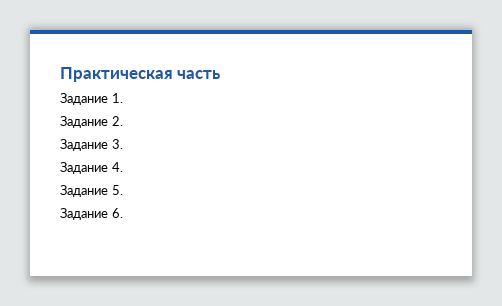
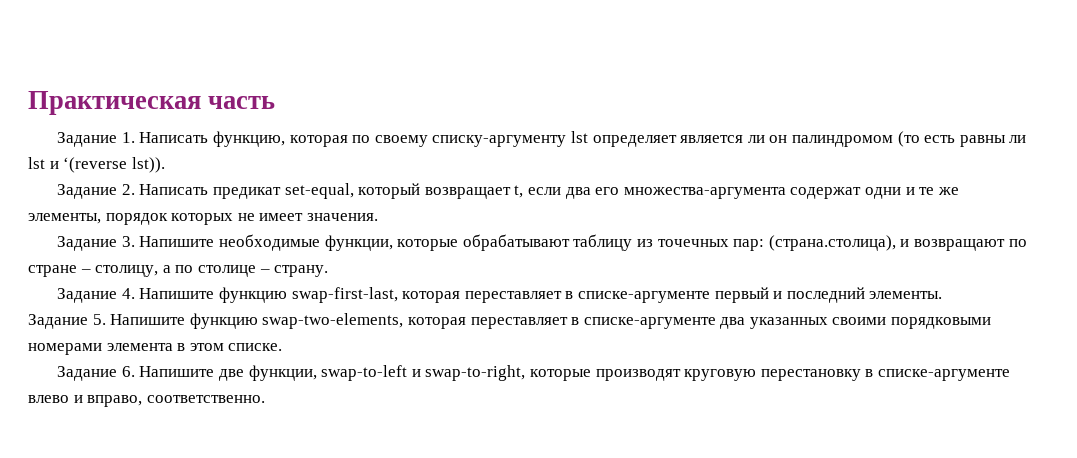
- Задание 1.
- Задание 2.
- Задание 3.
- Задание 4.
- Задание 5.
- Задание 6.
+ Задание 1. Написать функцию, которая по своему списку-аргументу lst определяет является ли он палиндромом (то есть равны ли lst и ‘(reverse lst)).
+ Задание 2. Написать предикат set-equal, который возвращает t, если два его множества-аргумента содержат одни и те же элементы, порядок которых не имеет значения.
+ Задание 3. Напишите необходимые функции, которые обрабатывают таблицу из точечных пар: (страна.столица), и возвращают по стране – столицу, а по столице – страну.
+ Задание 4. Напишите функцию swap-first-last, которая переставляет в списке-аргументе первый и последний элементы.
+ Задание 5. Напишите функцию swap-two-elements, которая переставляет в списке-аргументе два указанных своими порядковыми номерами элемента в этом списке.
+ Задание 6. Напишите две функции, swap-to-left и swap-to-right, которые производят круговую перестановку в списке-аргументе влево и вправо, соответственно.

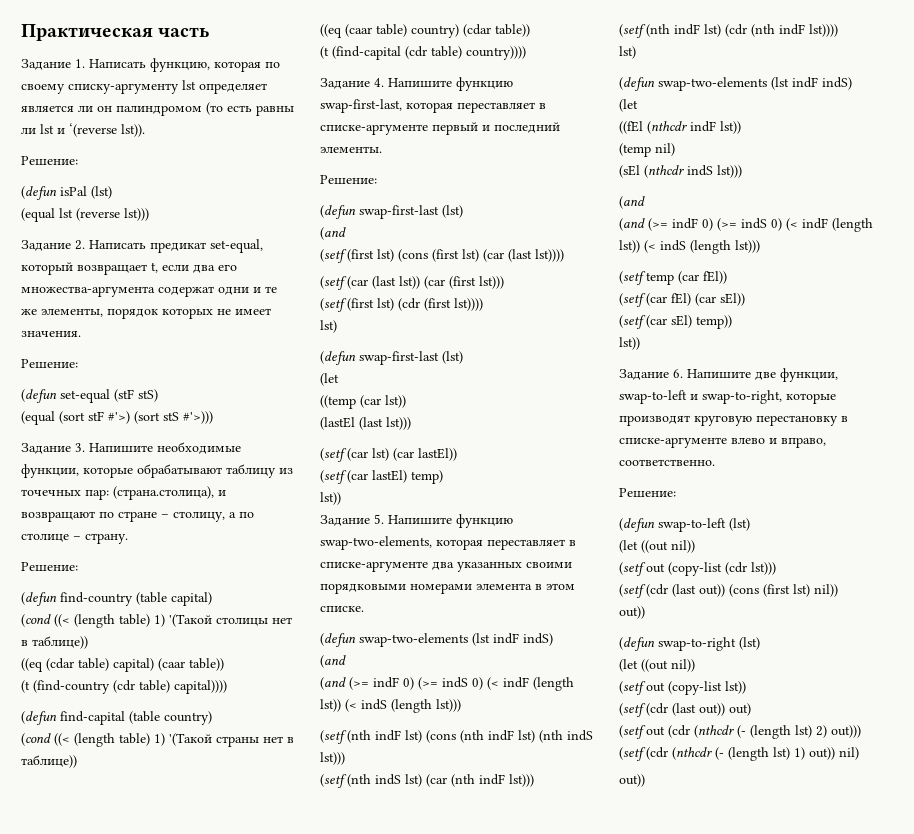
  Задание 1. Написать функцию, которая по своему списку-аргументу lst определяет является ли он палиндромом (то есть равны ли lst и ‘(reverse lst)).
+ Решение:
+ (defun isPal (lst)
+ (equal lst (reverse lst)))
  Задание 2. Написать предикат set-equal, который возвращает t, если два его множества-аргумента содержат одни и те же элементы, порядок которых не имеет значения.
+ Решение:
+ (defun set-equal (stF stS)
+ (equal (sort stF #'>) (sort stS #'>)))
  Задание 3. Напишите необходимые функции, которые обрабатывают таблицу из точечных пар: (страна.столица), и возвращают по стране – столицу, а по столице – страну.
+ Решение:
+ (defun find-country (table capital)
+ (cond ((< (length table) 1) '(Такой столицы нет в таблице))
+ ((eq (cdar table) capital) (caar table))
+ (t (find-country (cdr table) capital))))
+ (defun find-capital (table country)
+ (cond ((< (length table) 1) '(Такой страны нет в таблице))
+ ((eq (caar table) country) (cdar table))
+ (t (find-capital (cdr table) country))))
  Задание 4. Напишите функцию swap-first-last, которая переставляет в списке-аргументе первый и последний элементы.
+ Решение:
+ (defun swap-first-last (lst)
+ (and
+ (setf (first lst) (cons (first lst) (car (last lst))))
+ (setf (car (last lst)) (car (first lst)))
+ (setf (first lst) (cdr (first lst))))
+ lst)
+ (defun swap-first-last (lst)
+ (let
+ ((temp (car lst))
+ (lastEl (last lst)))
+ (setf (car lst) (car lastEl))
+ (setf (car lastEl) temp)
+ lst))
  Задание 5. Напишите функцию swap-two-elements, которая переставляет в списке-аргументе два указанных своими порядковыми номерами элемента в этом списке.
+ (defun swap-two-elements (lst indF indS)
+ (and
+ (and (>= indF 0) (>= indS 0) (< indF (length lst)) (< indS (length lst)))
+ (setf (nth indF lst) (cons (nth indF lst) (nth indS lst)))
+ (setf (nth indS lst) (car (nth indF lst)))
+ (setf (nth indF lst) (cdr (nth indF lst))))
+ lst)
+ (defun swap-two-elements (lst indF indS)
+ (let
+ ((fEl (nthcdr indF lst))
+ (temp nil)
+ (sEl (nthcdr indS lst)))
+ (and
+ (and (>= indF 0) (>= indS 0) (< indF (length lst)) (< indS (length lst)))
+ (setf temp (car fEl))
+ (setf (car fEl) (car sEl))
+ (setf (car sEl) temp))
+ lst))
  Задание 6. Напишите две функции, swap-to-left и swap-to-right, которые производят круговую перестановку в списке-аргументе влево и вправо, соответственно.
+ Решение:
+ (defun swap-to-left (lst)
+ (let ((out nil))
+ (setf out (copy-list (cdr lst)))
+ (setf (cdr (last out)) (cons (first lst) nil))
+ out))
+ (defun swap-to-right (lst)
+ (let ((out nil))
+ (setf out (copy-list lst))
+ (setf (cdr (last out)) out)
+ (setf out (cdr (nthcdr (- (length lst) 2) out)))
+ (setf (cdr (nthcdr (- (length lst) 1) out)) nil)
+ out))

